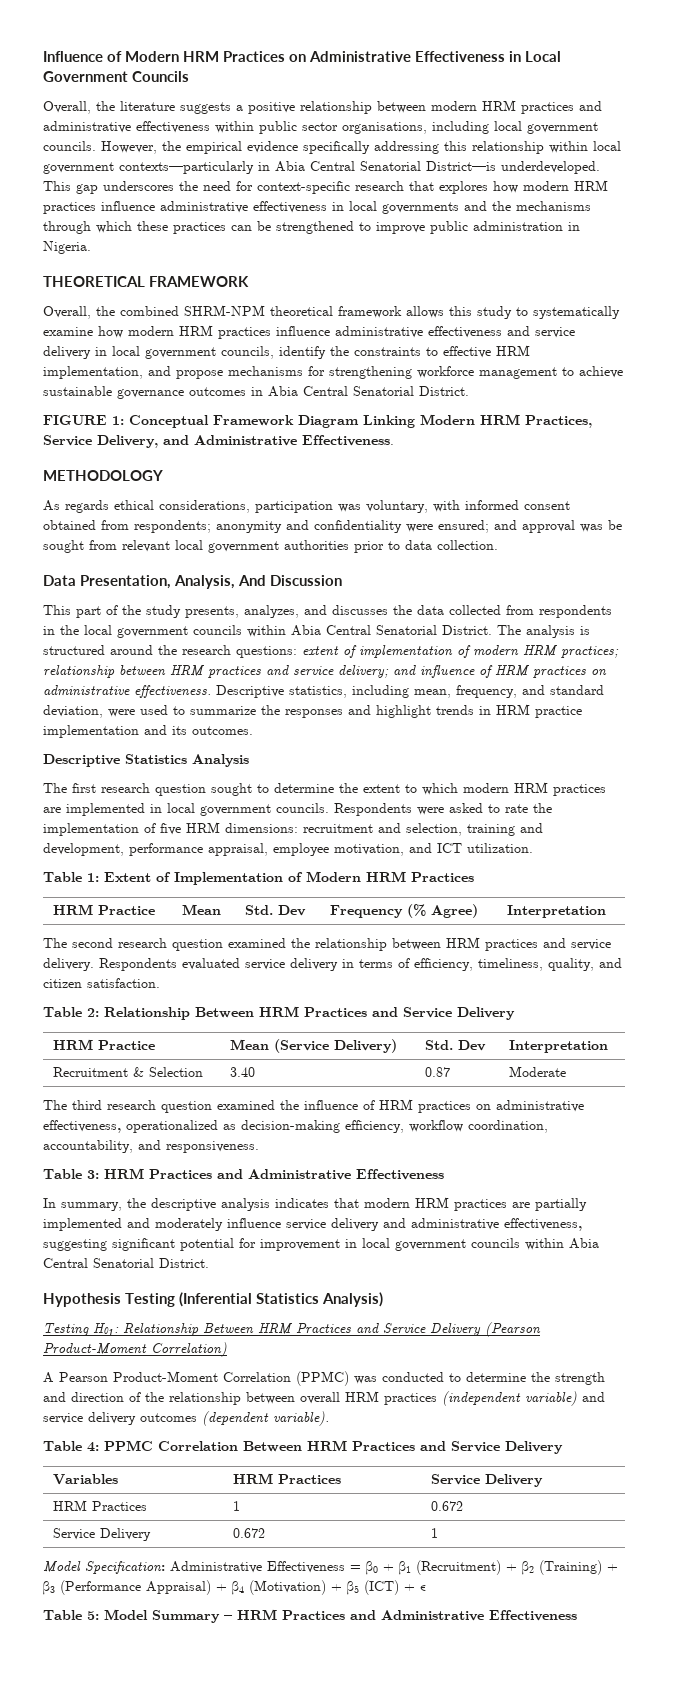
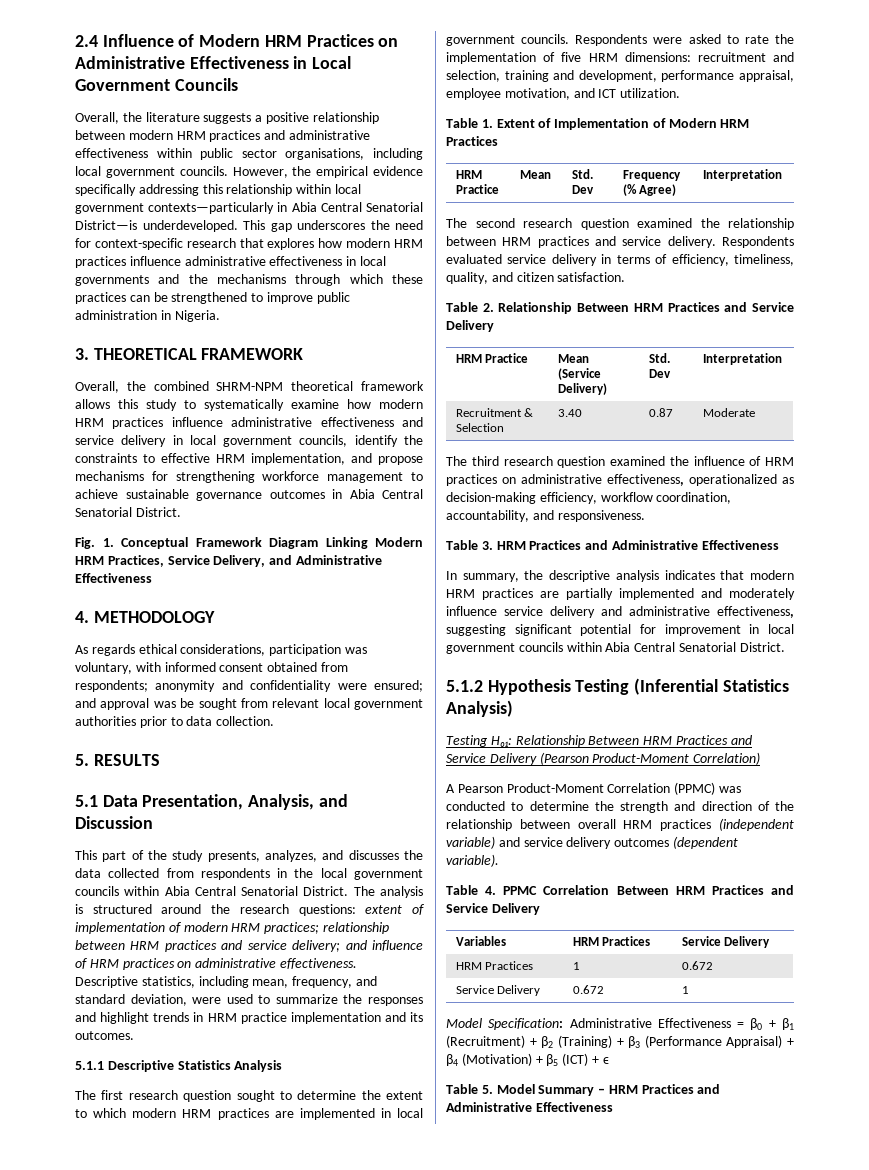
- Influence of Modern HRM Practices on Administrative Effectiveness in Local Government Councils
+ 2.4 Influence of Modern HRM Practices on Administrative Effectiveness in Local Government Councils
- THEORETICAL FRAMEWORK
+ 3. THEORETICAL FRAMEWORK
- FIGURE 1: Conceptual Framework Diagram Linking Modern HRM Practices, Service Delivery, and Administrative Effectiveness.
- METHODOLOGY
+ Fig. 1. Conceptual Framework Diagram Linking Modern HRM Practices, Service Delivery, and Administrative Effectiveness
+ 4. METHODOLOGY
- Data Presentation, Analysis, And Discussion
+ 5. RESULTS
+ 5.1 Data Presentation, Analysis, and Discussion
- Descriptive Statistics Analysis
+ 5.1.1 Descriptive Statistics Analysis
- Table 1: Extent of Implementation of Modern HRM Practices
+ Table 1. Extent of Implementation of Modern HRM Practices
- Table 2: Relationship Between HRM Practices and Service Delivery
+ Table 2. Relationship Between HRM Practices and Service Delivery
- Table 3: HRM Practices and Administrative Effectiveness
+ Table 3. HRM Practices and Administrative Effectiveness
- Hypothesis Testing (Inferential Statistics Analysis)
+ 5.1.2 Hypothesis Testing (Inferential Statistics Analysis)
- Table 4: PPMC Correlation Between HRM Practices and Service Delivery
+ Table 4. PPMC Correlation Between HRM Practices and Service Delivery
- Table 5: Model Summary – HRM Practices and Administrative Effectiveness
+ Table 5. Model Summary – HRM Practices and Administrative Effectiveness

